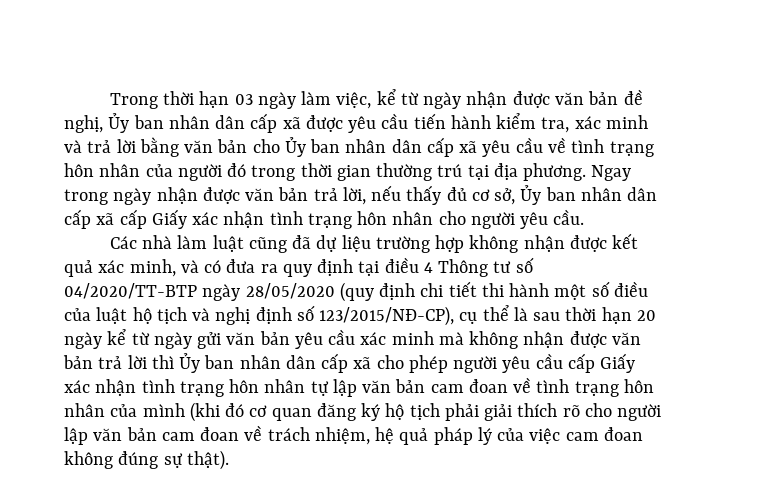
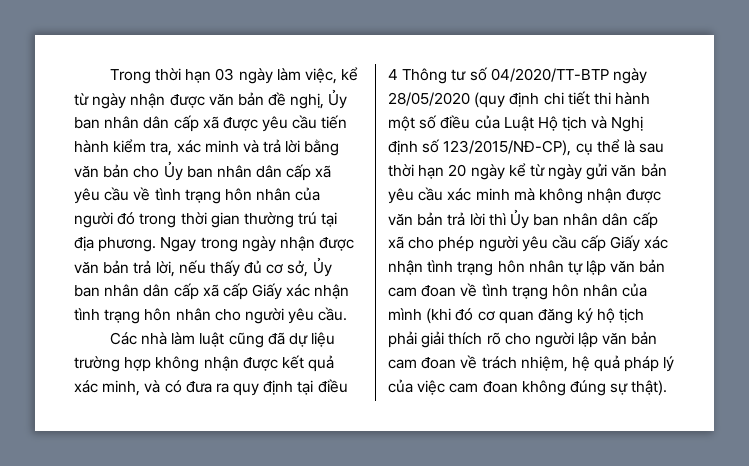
- Các nhà làm luật cũng đã dự liệu trường hợp không nhận được kết quả xác minh, và có đưa ra quy định tại điều 4 Thông tư số 04/2020/TT-BTP ngày 28/05/2020 (quy định chi tiết thi hành một số điều của luật hộ tịch và nghị định số 123/2015/NĐ-CP), cụ thể là sau thời hạn 20 ngày kể từ ngày gửi văn bản yêu cầu xác minh mà không nhận được văn bản trả lời thì Ủy ban nhân dân cấp xã cho phép người yêu cầu cấp Giấy xác nhận tình trạng hôn nhân tự lập văn bản cam đoan về tình trạng hôn nhân của mình (khi đó cơ quan đăng ký hộ tịch phải giải thích rõ cho người lập văn bản cam đoan về trách nhiệm, hệ quả pháp lý của việc cam đoan không đúng sự thật).
+ Các nhà làm luật cũng đã dự liệu trường hợp không nhận được kết quả xác minh, và có đưa ra quy định tại điều 4 Thông tư số 04/2020/TT-BTP ngày 28/05/2020 (quy định chi tiết thi hành một số điều của Luật Hộ tịch và Nghị định số 123/2015/NĐ-CP), cụ thể là sau thời hạn 20 ngày kể từ ngày gửi văn bản yêu cầu xác minh mà không nhận được văn bản trả lời thì Ủy ban nhân dân cấp xã cho phép người yêu cầu cấp Giấy xác nhận tình trạng hôn nhân tự lập văn bản cam đoan về tình trạng hôn nhân của mình (khi đó cơ quan đăng ký hộ tịch phải giải thích rõ cho người lập văn bản cam đoan về trách nhiệm, hệ quả pháp lý của việc cam đoan không đúng sự thật).

